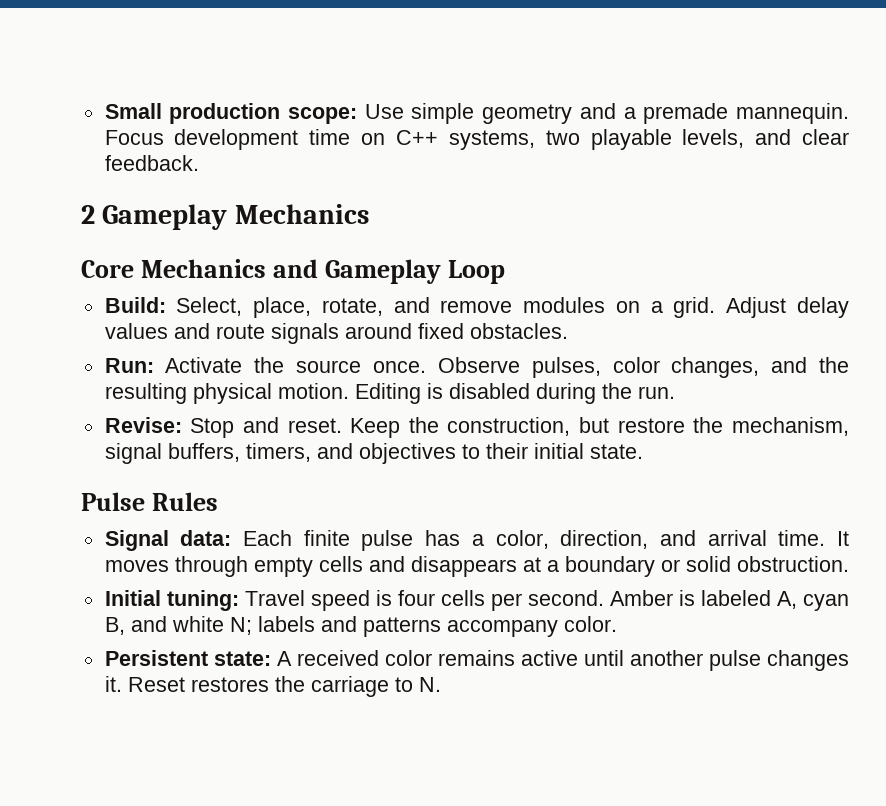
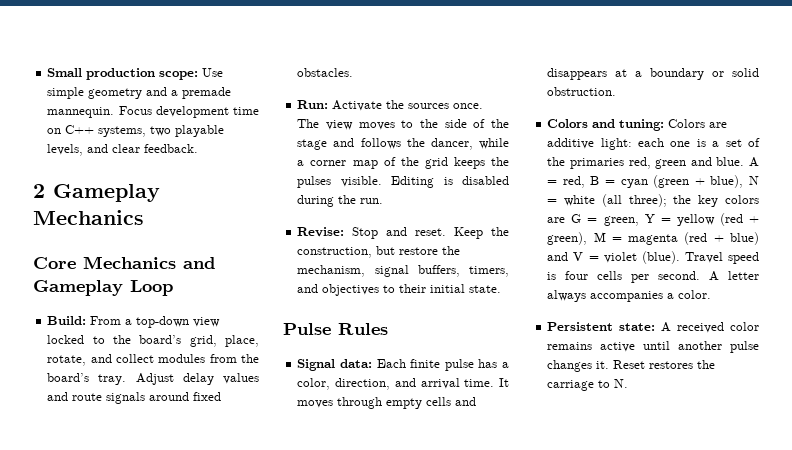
- Build: Select, place, rotate, and remove modules on a grid.
+ Build: From a top-down view locked to the board’s grid, place, rotate, and collect modules from the board’s tray.
- Run: Activate the source once. Observe pulses, color changes, and the resulting physical motion.
+ Run: Activate the sources once. The view moves to the side of the stage and follows the dancer, while a corner map of the grid keeps the pulses visible.
- Initial tuning: Travel speed is four cells per second.
+ Colors and tuning: Colors are additive light: each one is a set of the primaries red, green and blue. A = red, B = cyan (green + blue), N = white (all three); the key colors are G = green, Y = yellow (red + green), M = magenta (red + blue) and V = violet (blue). Travel speed is four cells per second.
- Amber is labeled A, cyan B, and white N; labels and patterns accompany color.
+ A letter always accompanies a color.

